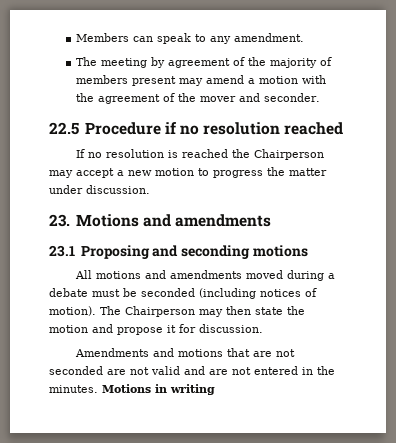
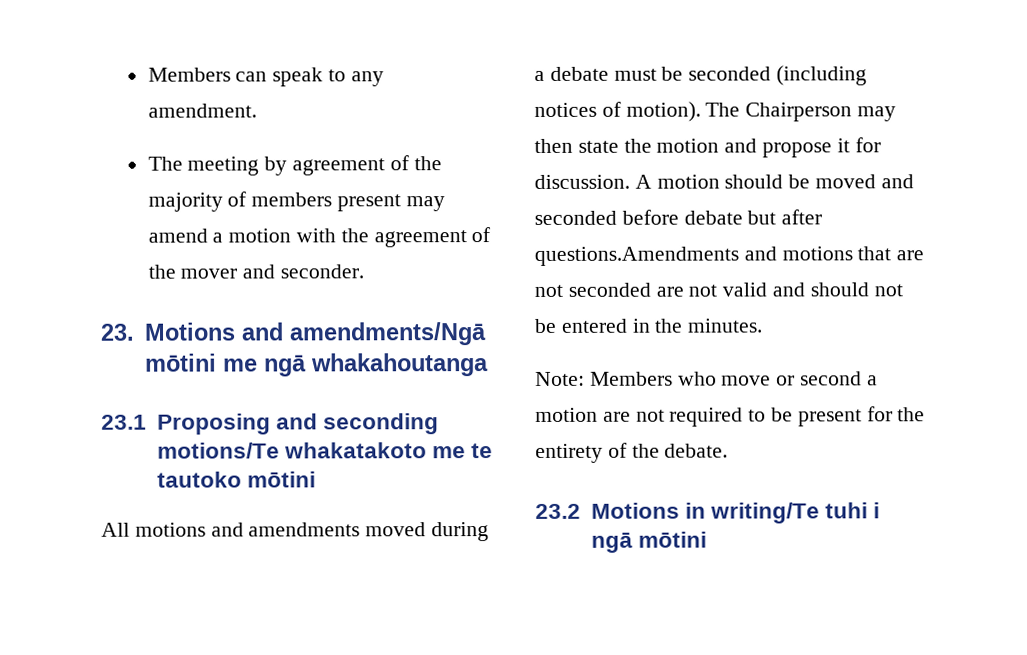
- 22.5 Procedure if no resolution reached
- If no resolution is reached the Chairperson may accept a new motion to progress the matter under discussion.
- 23. Motions and amendments
- 23.1 Proposing and seconding motions
+ 23. Motions and amendments/Ngā mōtini me ngā whakahoutanga
+ 23.1 Proposing and seconding motions/Te whakatakoto me te tautoko mōtini
- The Chairperson may then state the motion and propose it for discussion.
- Amendments and motions that are not seconded are not valid and are not entered in the minutes. Motions in writing
+ The Chairperson may then state the motion and propose it for discussion. A motion should be moved and seconded before debate but after questions.Amendments and motions that are not seconded are not valid and should not be entered in the minutes.
+ Note: Members who move or second a motion are not required to be present for the entirety of the debate.
+ 23.2 Motions in writing/Te tuhi i ngā mōtini

